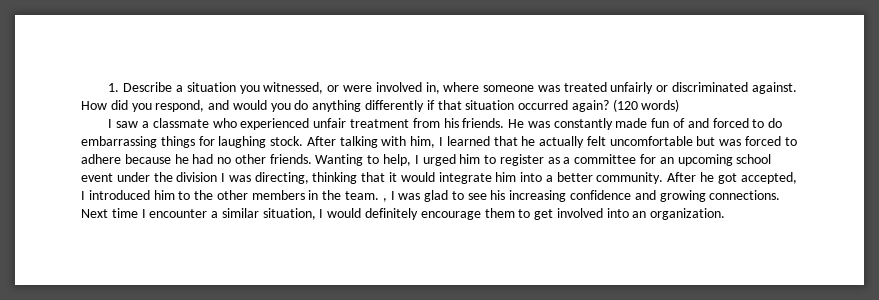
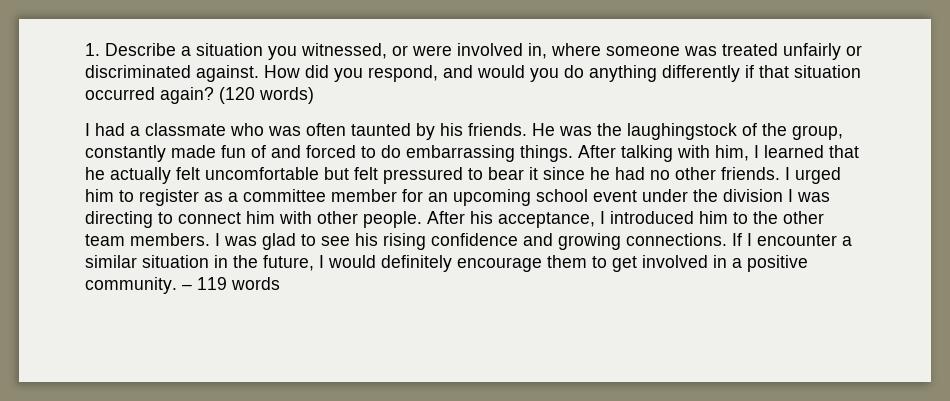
- I saw a classmate who experienced unfair treatment from his friends. He was constantly made fun of and forced to do embarrassing things for laughing stock.
+ I had a classmate who was often taunted by his friends. He was the laughingstock of the group, constantly made fun of and forced to do embarrassing things.
- After talking with him, I learned that he actually felt uncomfortable but was forced to adhere because he had no other friends.
+ After talking with him, I learned that he actually felt uncomfortable but felt pressured to bear it since he had no other friends.
- Wanting to help, I urged him to register as a committee for an upcoming school event under the division I was directing, thinking that it would integrate him into a better community. After he got accepted, I introduced him to the other members in the team. , I was glad to see his increasing confidence and growing connections.
+ I urged him to register as a committee member for an upcoming school event under the division I was directing to connect him with other people. After his acceptance, I introduced him to the other team members. I was glad to see his rising confidence and growing connections.
- Next time I encounter a similar situation, I would definitely encourage them to get involved into an organization.
+ If I encounter a similar situation in the future, I would definitely encourage them to get involved in a positive community. – 119 words

